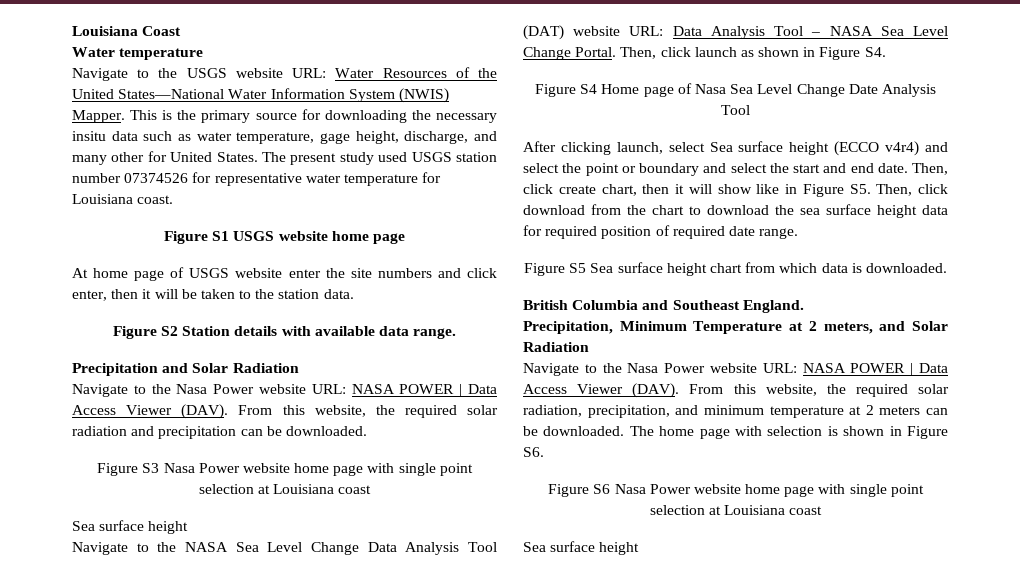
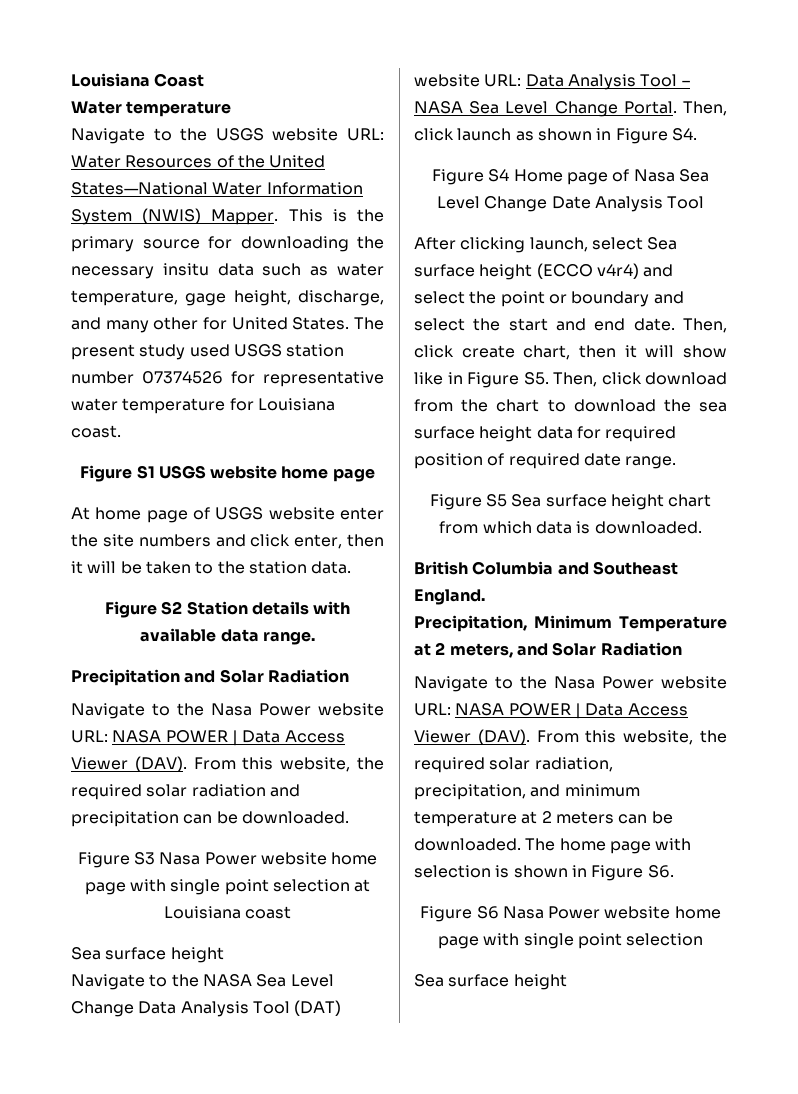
- Figure S6 Nasa Power website home page with single point selection at Louisiana coast
+ Figure S6 Nasa Power website home page with single point selection

